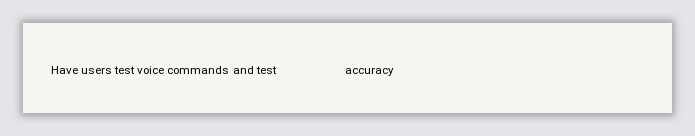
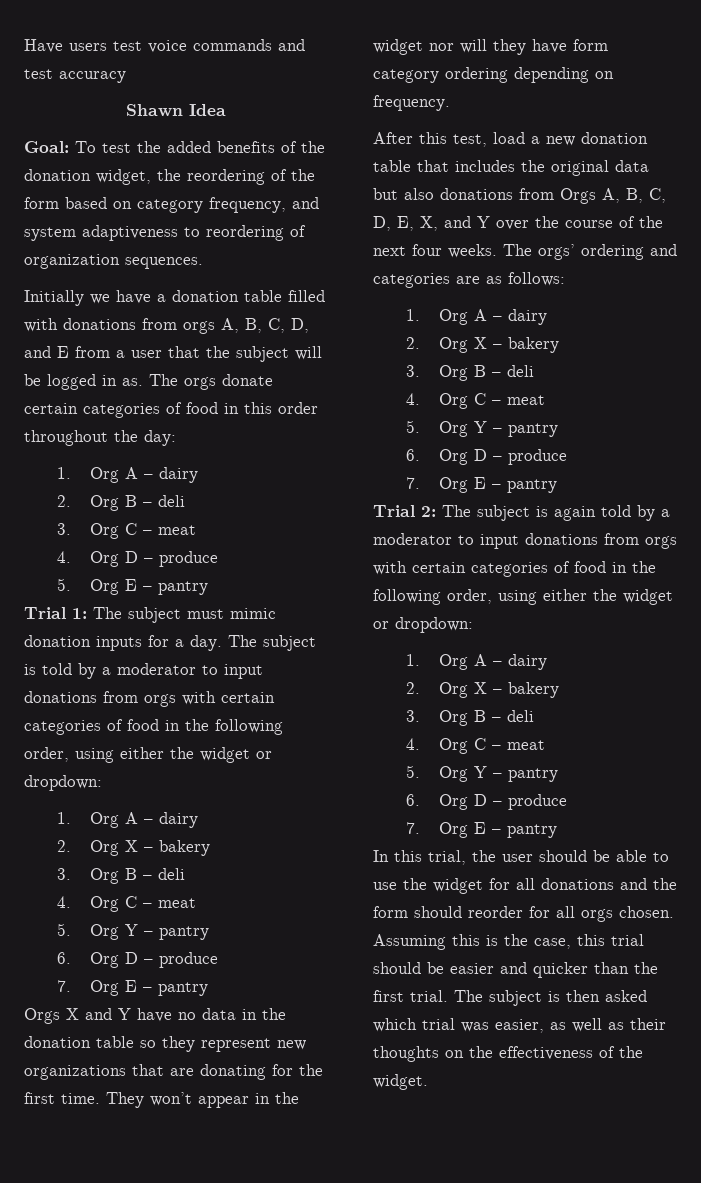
+ Shawn Idea
+ Goal: To test the added benefits of the donation widget, the reordering of the form based on category frequency, and system adaptiveness to reordering of organization sequences.
+ Initially we have a donation table filled with donations from orgs A, B, C, D, and E from a user that the subject will be logged in as. The orgs donate certain categories of food in this order throughout the day:
+ 1. Org A – dairy
+ 2. Org B – deli
+ 3. Org C – meat
+ 4. Org D – produce
+ 5. Org E – pantry
+ Trial 1: The subject must mimic donation inputs for a day. The subject is told by a moderator to input donations from orgs with certain categories of food in the following order, using either the widget or dropdown:
+ 1. Org A – dairy
+ 2. Org X – bakery
+ 3. Org B – deli
+ 4. Org C – meat
+ 5. Org Y – pantry
+ 6. Org D – produce
+ 7. Org E – pantry
+ Orgs X and Y have no data in the donation table so they represent new organizations that are donating for the first time. They won’t appear in the widget nor will they have form category ordering depending on frequency.
+ After this test, load a new donation table that includes the original data but also donations from Orgs A, B, C, D, E, X, and Y over the course of the next four weeks. The orgs’ ordering and categories are as follows:
+ 1. Org A – dairy
+ 2. Org X – bakery
+ 3. Org B – deli
+ 4. Org C – meat
+ 5. Org Y – pantry
+ 6. Org D – produce
+ 7. Org E – pantry
+ Trial 2: The subject is again told by a moderator to input donations from orgs with certain categories of food in the following order, using either the widget or dropdown:
+ 1. Org A – dairy
+ 2. Org X – bakery
+ 3. Org B – deli
+ 4. Org C – meat
+ 5. Org Y – pantry
+ 6. Org D – produce
+ 7. Org E – pantry
+ In this trial, the user should be able to use the widget for all donations and the form should reorder for all orgs chosen. Assuming this is the case, this trial should be easier and quicker than the first trial. The subject is then asked which trial was easier, as well as their thoughts on the effectiveness of the widget.

